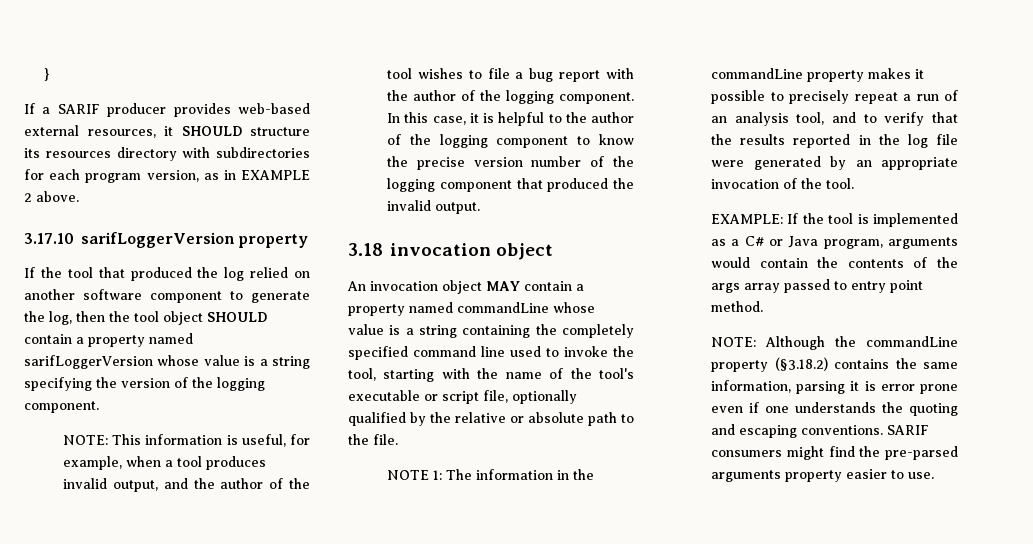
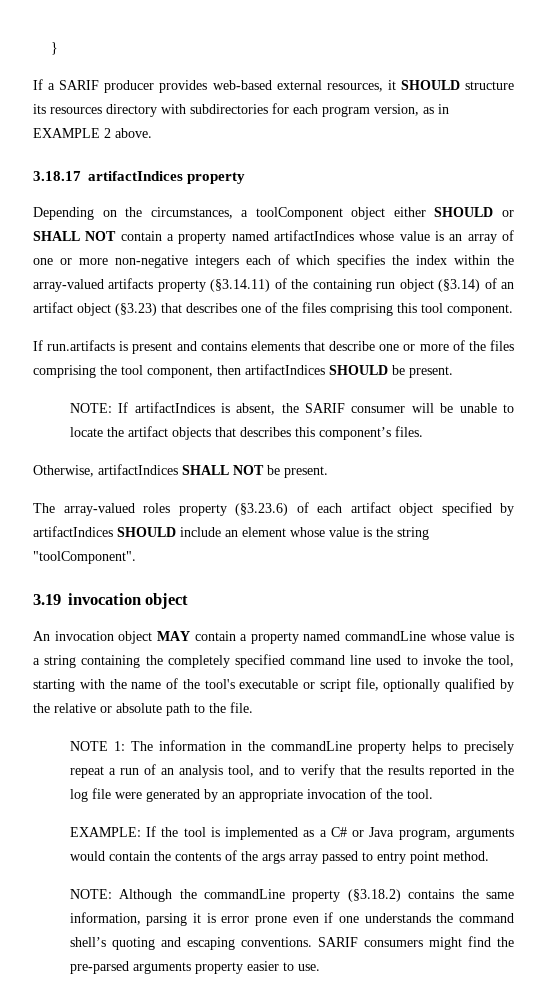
- 3.17.10 sarifLoggerVersion property
+ 3.18.17 artifactIndices property
- If the tool that produced the log relied on another software component to generate the log, then the tool object SHOULD contain a property named sarifLoggerVersion whose value is a string specifying the version of the logging component.
- NOTE: This information is useful, for example, when a tool produces invalid output, and the author of the tool wishes to file a bug report with the author of the logging component. In this case, it is helpful to the author of the logging component to know the precise version number of the logging component that produced the invalid output.
- 3.18 invocation object
+ Depending on the circumstances, a toolComponent object either SHOULD or SHALL NOT contain a property named artifactIndices whose value is an array of one or more non-negative integers each of which specifies the index within the array-valued artifacts property (§3.14.11) of the containing run object (§3.14) of an artifact object (§3.23) that describes one of the files comprising this tool component.
+ If run.artifacts is present and contains elements that describe one or more of the files comprising the tool component, then artifactIndices SHOULD be present.
+ NOTE: If artifactIndices is absent, the SARIF consumer will be unable to locate the artifact objects that describes this component’s files.
+ Otherwise, artifactIndices SHALL NOT be present.
+ The array-valued roles property (§3.23.6) of each artifact object specified by artifactIndices SHOULD include an element whose value is the string "toolComponent".
+ 3.19 invocation object
- NOTE 1: The information in the commandLine property makes it possible to precisely repeat a run of an analysis tool, and to verify that the results reported in the log file were generated by an appropriate invocation of the tool.
+ NOTE 1: The information in the commandLine property helps to precisely repeat a run of an analysis tool, and to verify that the results reported in the log file were generated by an appropriate invocation of the tool.
- NOTE: Although the commandLine property (§3.18.2) contains the same information, parsing it is error prone even if one understands the quoting and escaping conventions.
+ NOTE: Although the commandLine property (§3.18.2) contains the same information, parsing it is error prone even if one understands the command shell’s quoting and escaping conventions.

